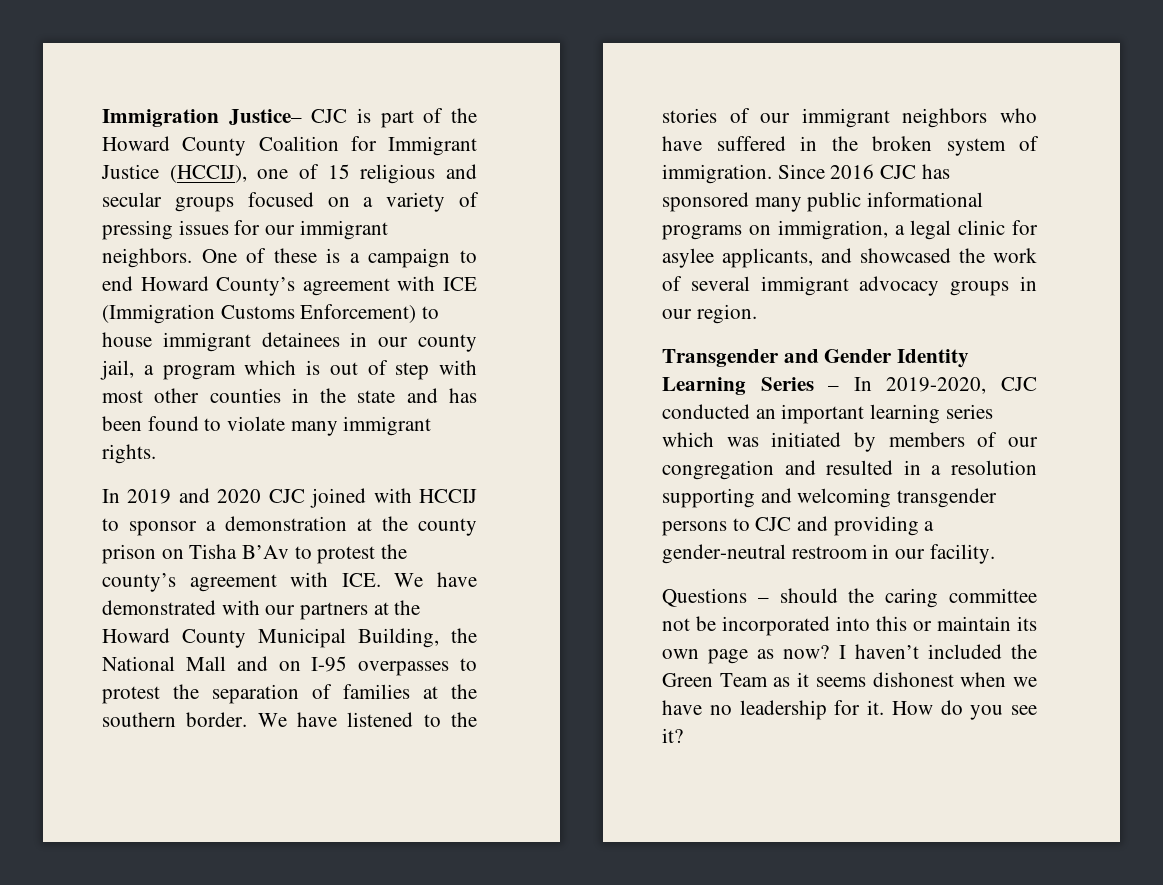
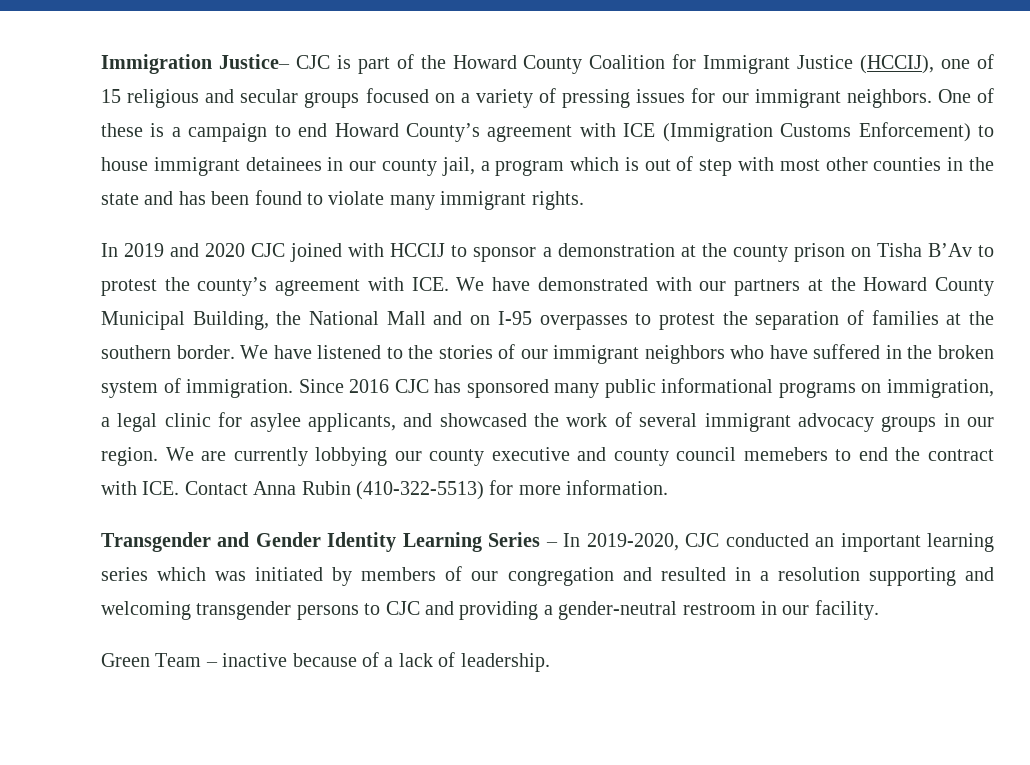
+ We are currently lobbying our county executive and county council memebers to end the contract with ICE. Contact Anna Rubin (410-322-5513) for more information.
- Questions – should the caring committee not be incorporated into this or maintain its own page as now? I haven’t included the Green Team as it seems dishonest when we have no leadership for it. How do you see it?
+ Green Team – inactive because of a lack of leadership.

